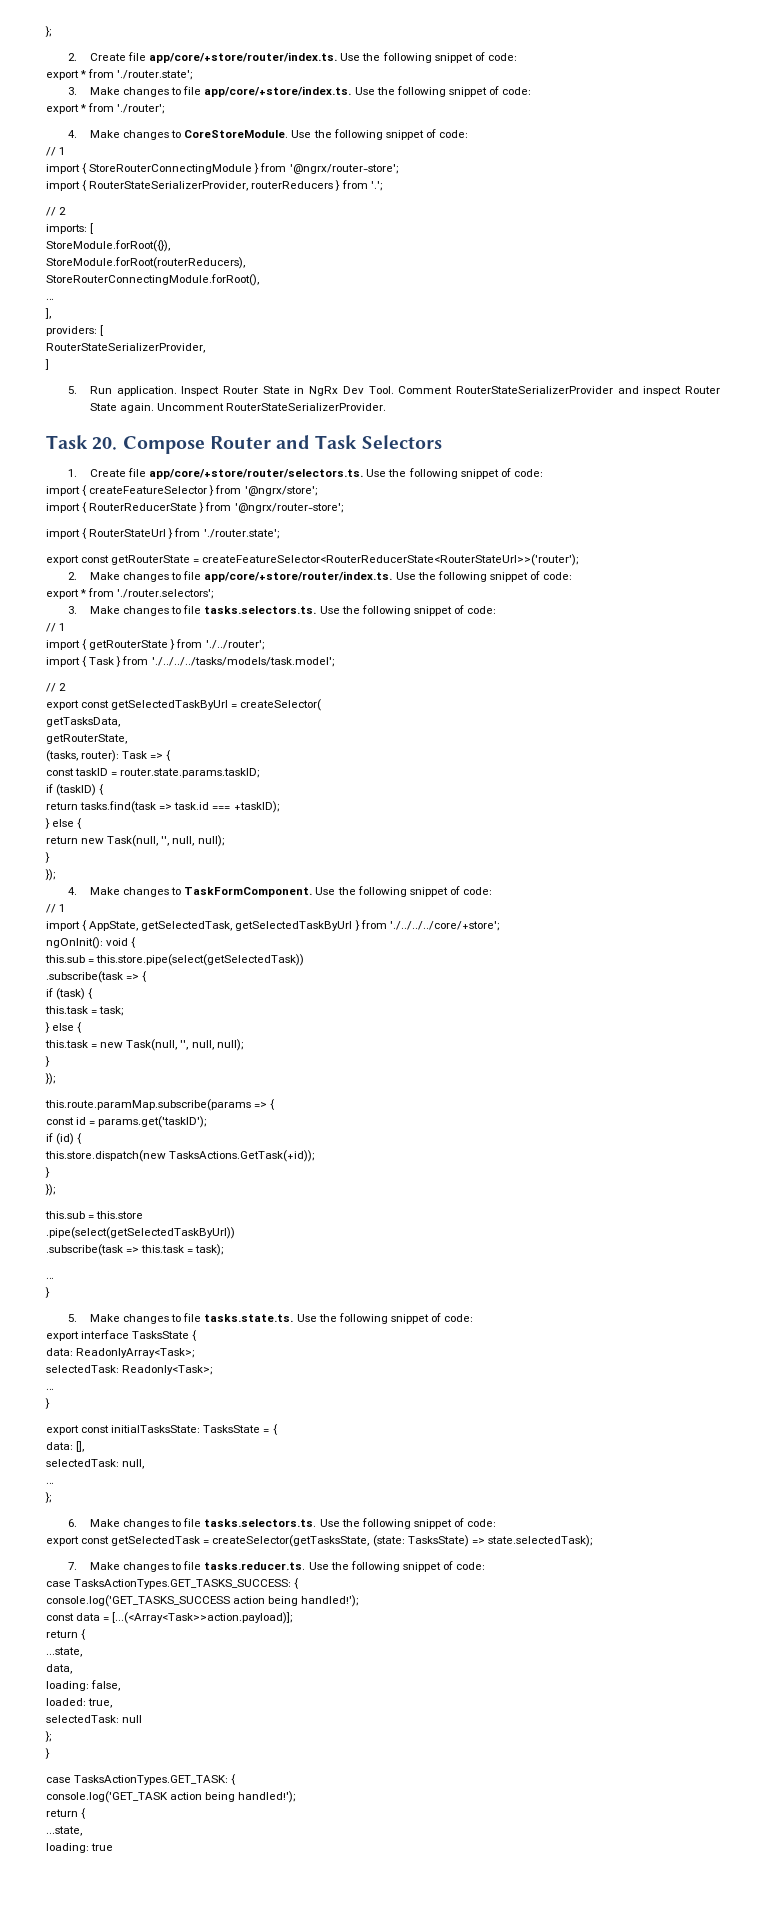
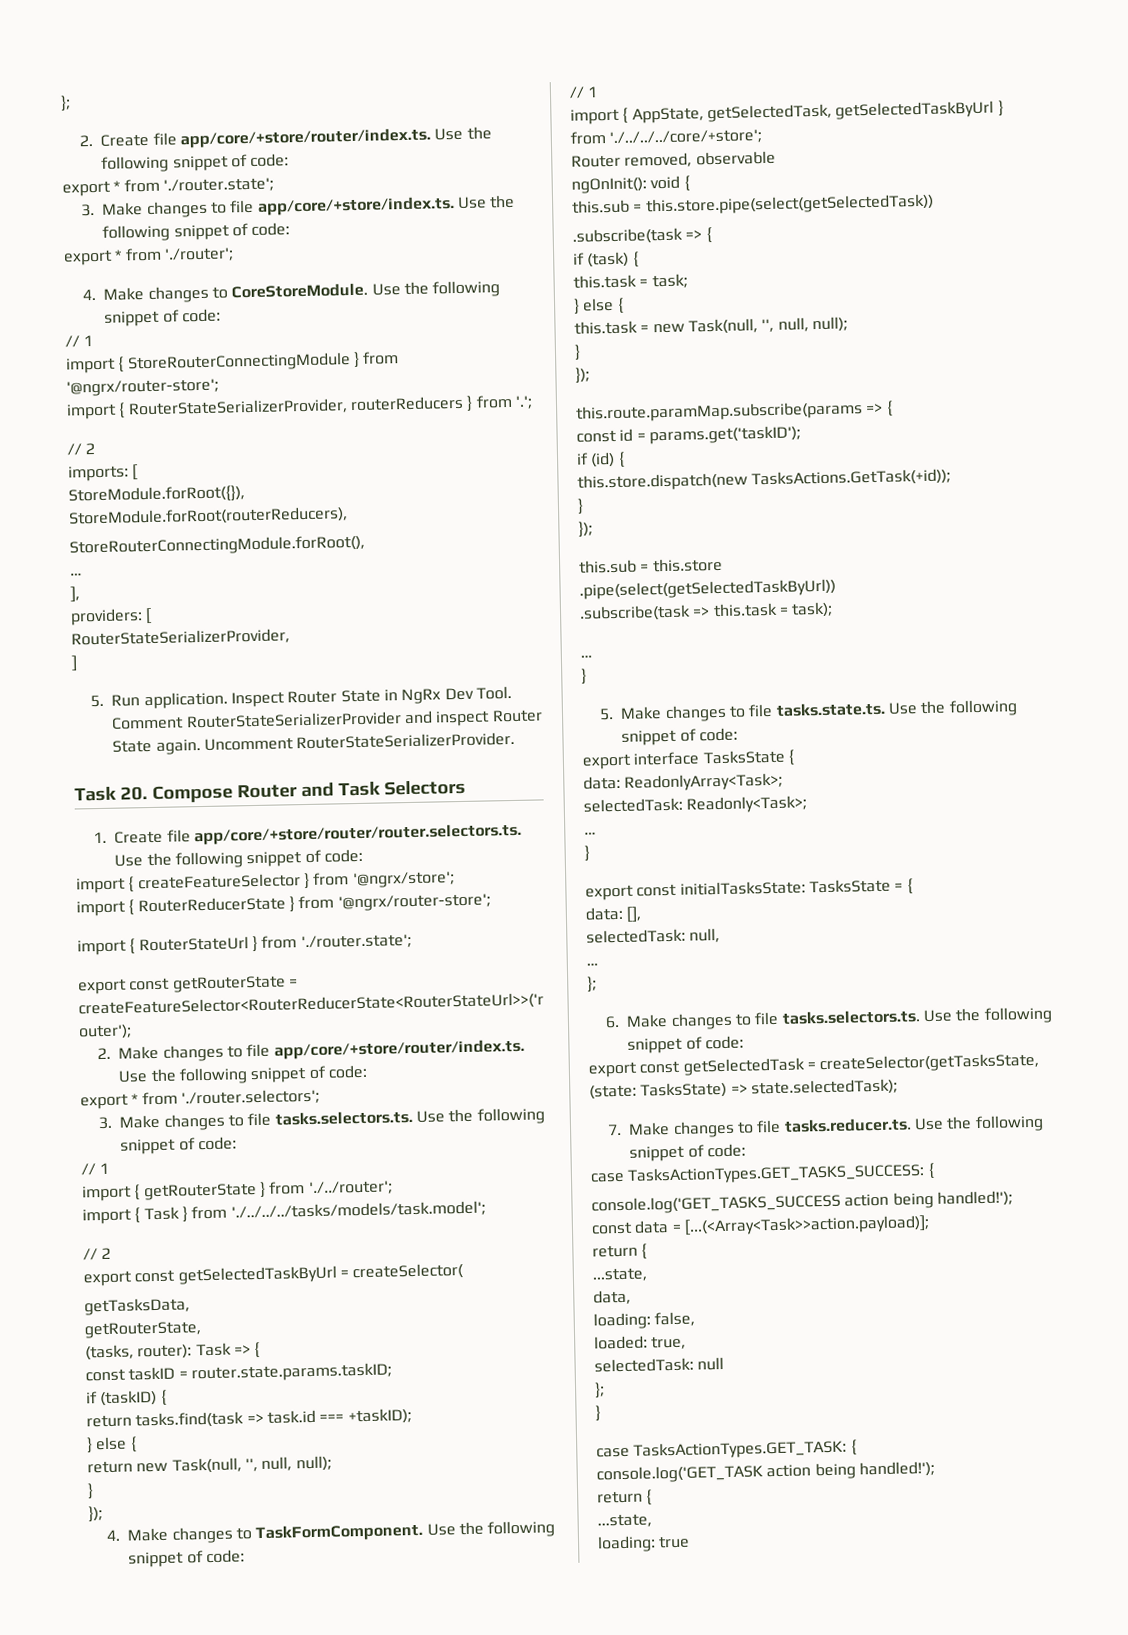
- 1. Create file app/core/+store/router/selectors.ts. Use the following snippet of code:
+ 1. Create file app/core/+store/router/router.selectors.ts. Use the following snippet of code:
+ Router removed, observable

